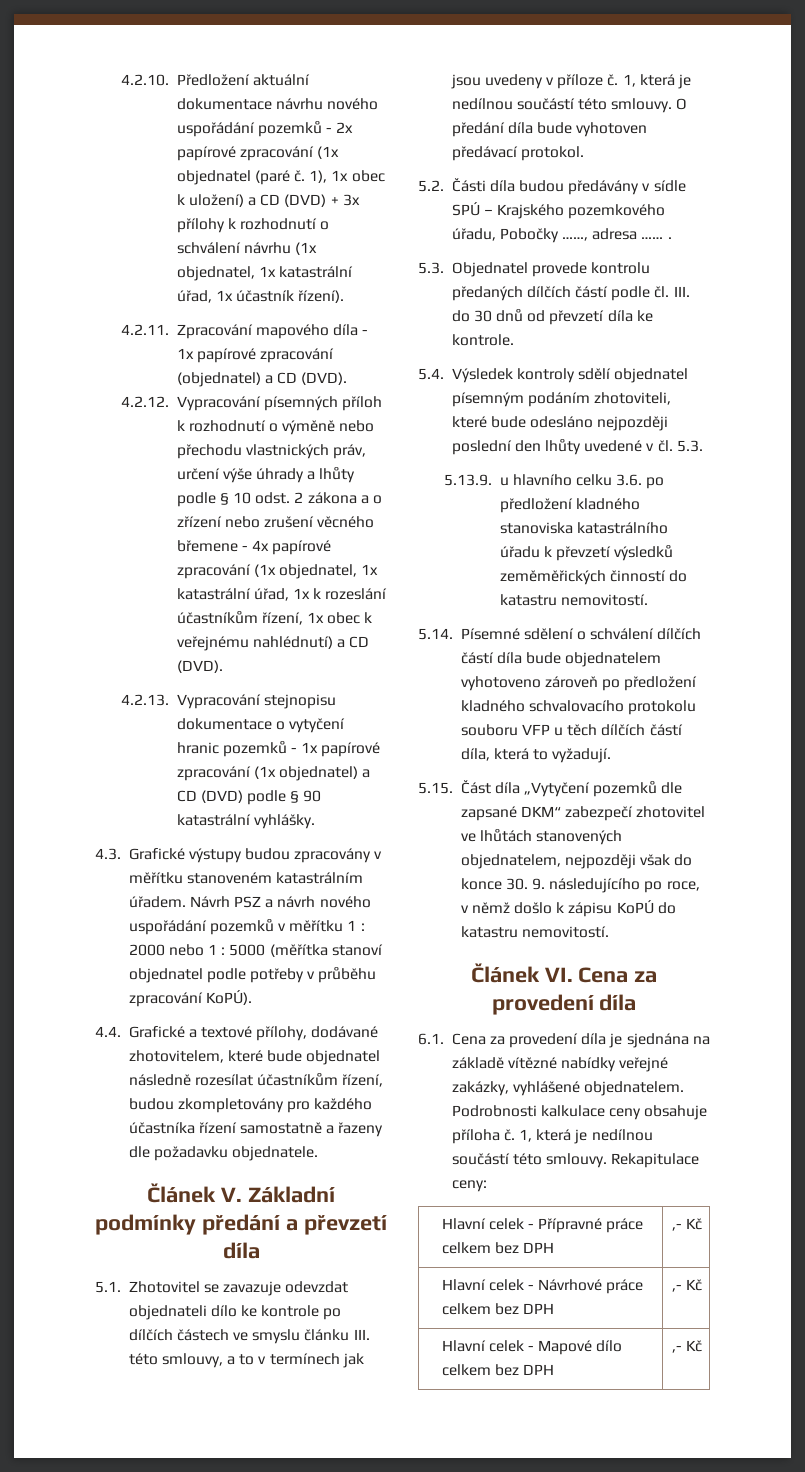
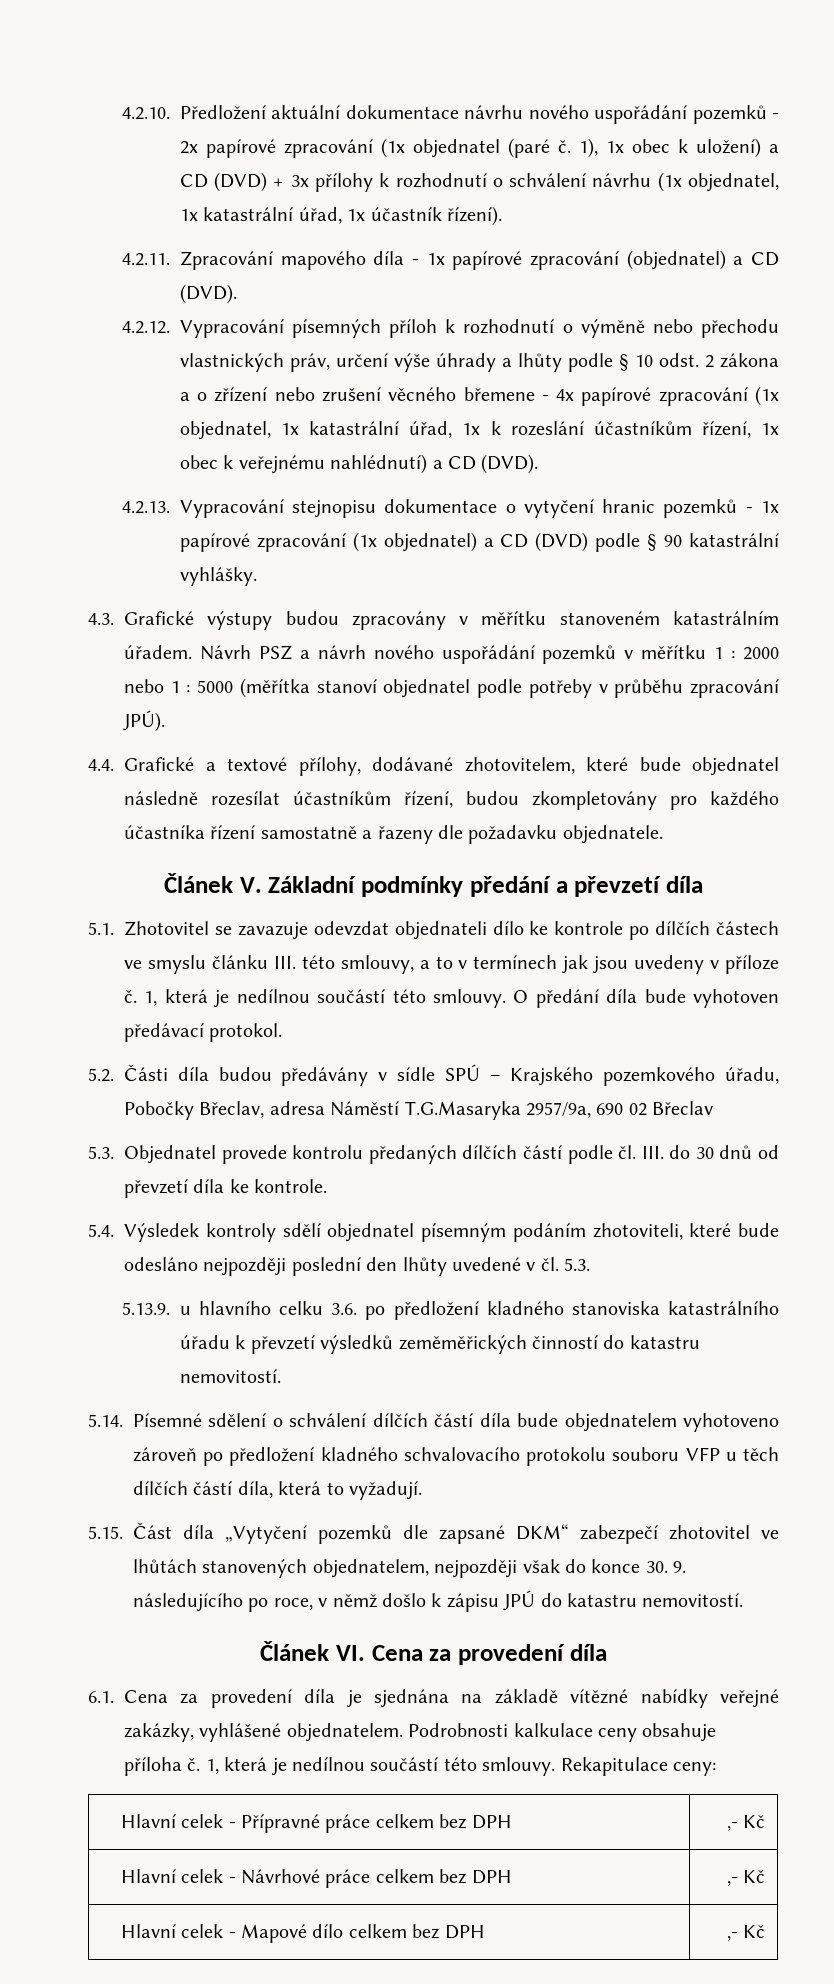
- Návrh PSZ a návrh nového uspořádání pozemků v měřítku 1 : 2000 nebo 1 : 5000 (měřítka stanoví objednatel podle potřeby v průběhu zpracování KoPÚ).
+ Návrh PSZ a návrh nového uspořádání pozemků v měřítku 1 : 2000 nebo 1 : 5000 (měřítka stanoví objednatel podle potřeby v průběhu zpracování JPÚ).
- 5.2. Části díla budou předávány v sídle SPÚ – Krajského pozemkového úřadu, Pobočky ……, adresa …… .
+ 5.2. Části díla budou předávány v sídle SPÚ – Krajského pozemkového úřadu, Pobočky Břeclav, adresa Náměstí T.G.Masaryka 2957/9a, 690 02 Břeclav
- 5.15. Část díla „Vytyčení pozemků dle zapsané DKM“ zabezpečí zhotovitel ve lhůtách stanovených objednatelem, nejpozději však do konce 30. 9. následujícího po roce, v němž došlo k zápisu KoPÚ do katastru nemovitostí.
+ 5.15. Část díla „Vytyčení pozemků dle zapsané DKM“ zabezpečí zhotovitel ve lhůtách stanovených objednatelem, nejpozději však do konce 30. 9. následujícího po roce, v němž došlo k zápisu JPÚ do katastru nemovitostí.

